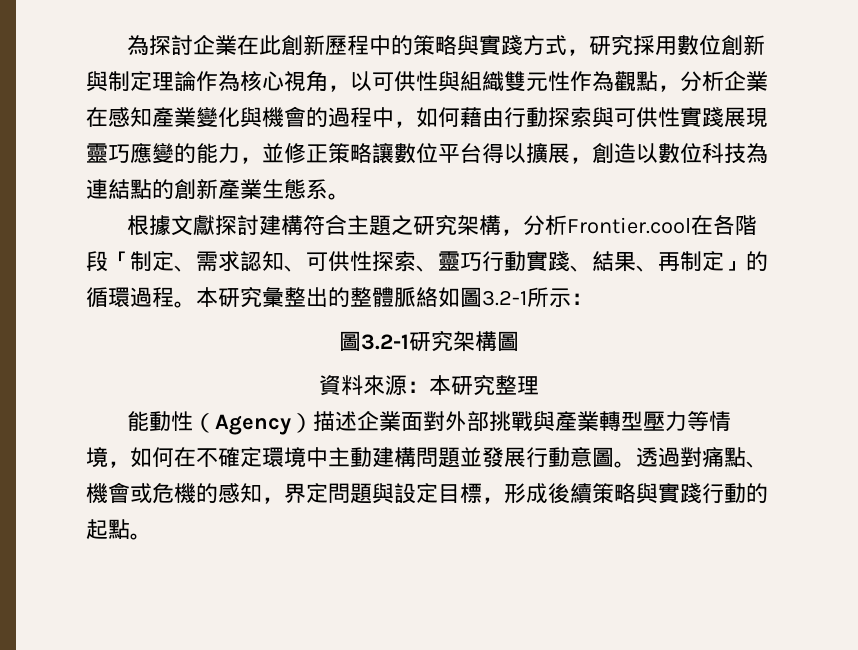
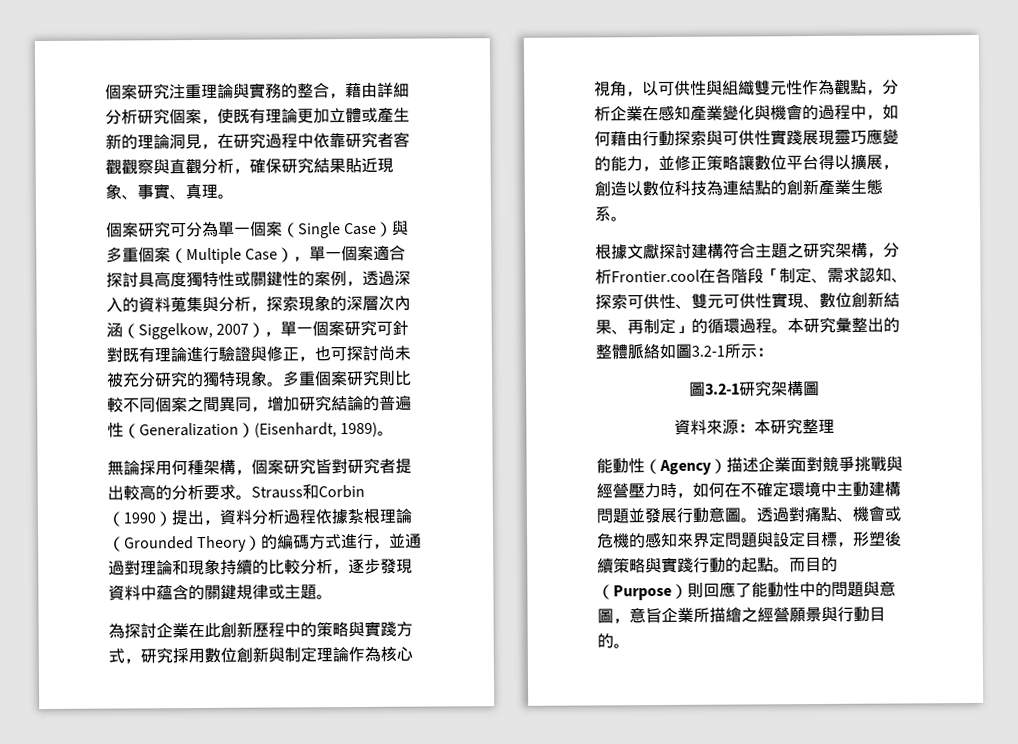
+ 個案研究注重理論與實務的整合，藉由詳細分析研究個案，使既有理論更加立體或產生新的理論洞見，在研究過程中依靠研究者客觀觀察與直觀分析，確保研究結果貼近現象、事實、真理。
+ 個案研究可分為單一個案（Single Case）與多重個案（Multiple Case），單一個案適合探討具高度獨特性或關鍵性的案例，透過深入的資料蒐集與分析，探索現象的深層次內涵（Siggelkow, 2007），單一個案研究可針對既有理論進行驗證與修正，也可探討尚未被充分研究的獨特現象。多重個案研究則比較不同個案之間異同，增加研究結論的普遍性（Generalization）(Eisenhardt, 1989)。
+ 無論採用何種架構，個案研究皆對研究者提出較高的分析要求。Strauss和Corbin（1990）提出，資料分析過程依據紮根理論（Grounded Theory）的編碼方式進行，並通過對理論和現象持續的比較分析，逐步發現資料中蘊含的關鍵規律或主題。
- 根據文獻探討建構符合主題之研究架構，分析Frontier.cool在各階段「制定、需求認知、可供性探索、靈巧行動實踐、結果、再制定」的循環過程。
+ 根據文獻探討建構符合主題之研究架構，分析Frontier.cool在各階段「制定、需求認知、探索可供性、雙元可供性實現、數位創新結果、再制定」的循環過程。
- 能動性（Agency）描述企業面對外部挑戰與產業轉型壓力等情境，如何在不確定環境中主動建構問題並發展行動意圖。
+ 能動性（Agency）描述企業面對競爭挑戰與經營壓力時，如何在不確定環境中主動建構問題並發展行動意圖。
- 透過對痛點、機會或危機的感知，界定問題與設定目標，形成後續策略與實踐行動的起點。
+ 透過對痛點、機會或危機的感知來界定問題與設定目標，形塑後續策略與實踐行動的起點。
+ 而目的（Purpose）則回應了能動性中的問題與意圖，意旨企業所描繪之經營願景與行動目的。

